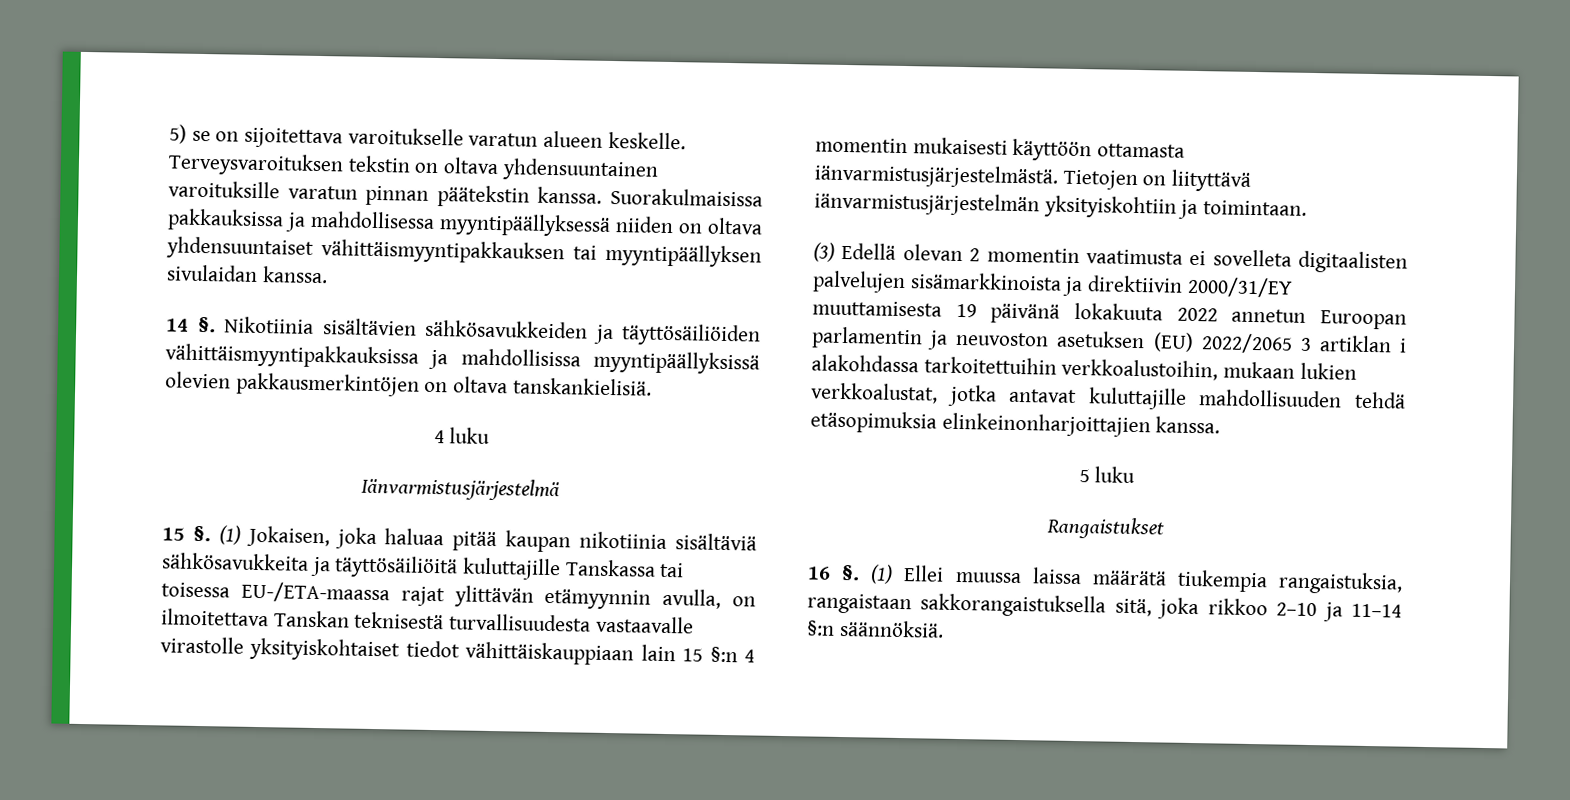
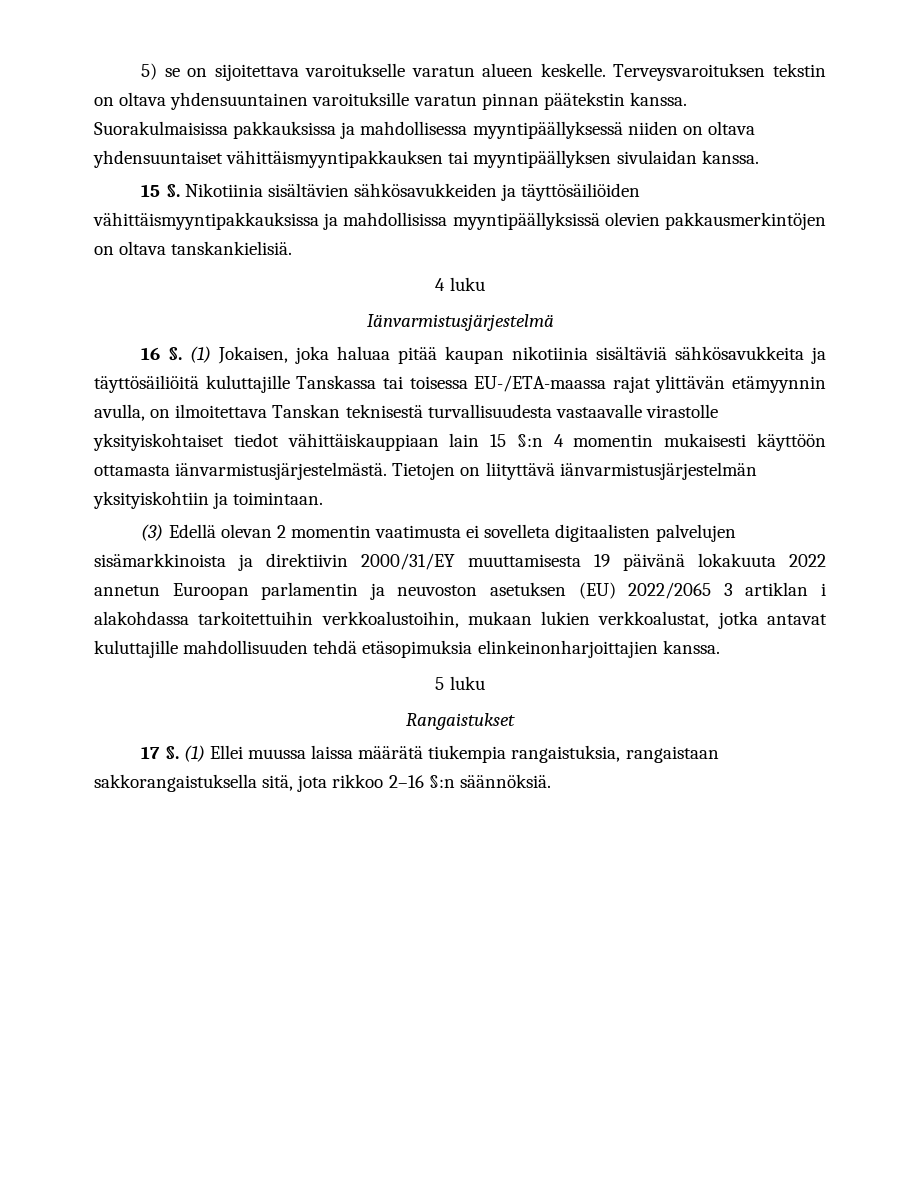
- 14 §.
+ 15 §.
- 15 §.
+ 16 §.
- 16 §.
+ 17 §.
- (1) Ellei muussa laissa määrätä tiukempia rangaistuksia, rangaistaan sakkorangaistuksella sitä, joka rikkoo 2–10 ja 11–14 §:n säännöksiä.
+ (1) Ellei muussa laissa määrätä tiukempia rangaistuksia, rangaistaan sakkorangaistuksella sitä, jota rikkoo 2–16 §:n säännöksiä.

